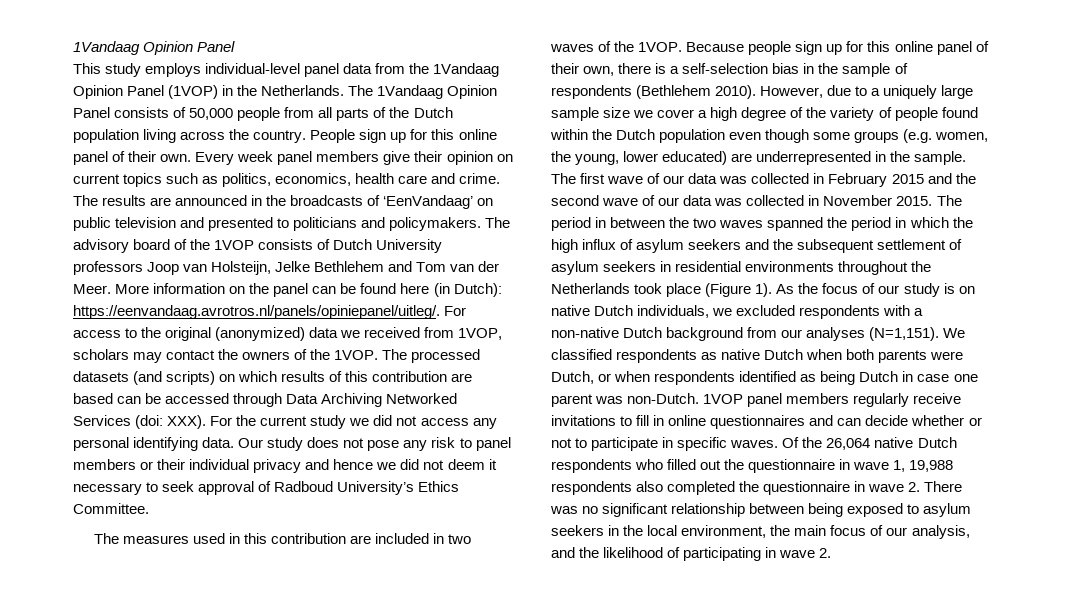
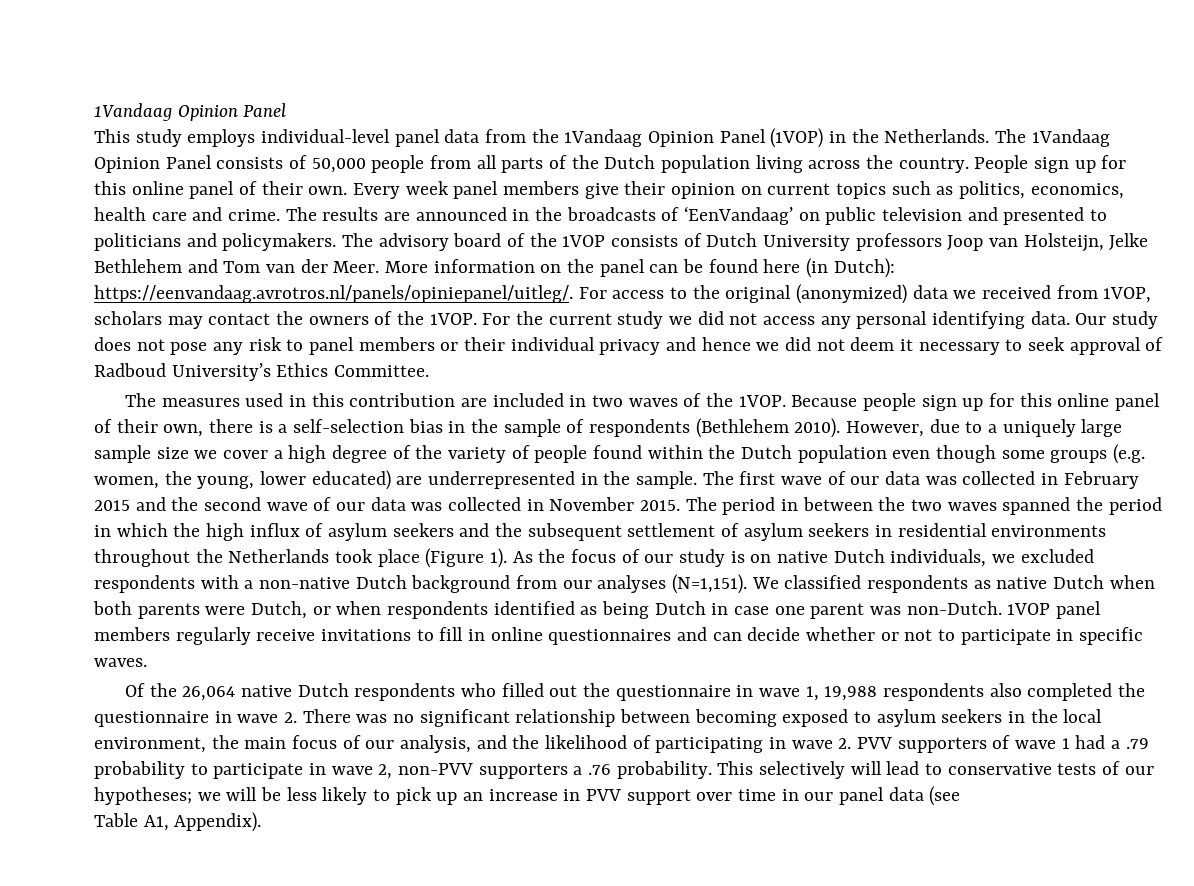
- The processed datasets (and scripts) on which results of this contribution are based can be accessed through Data Archiving Networked Services (doi: XXX).
- 1VOP panel members regularly receive invitations to fill in online questionnaires and can decide whether or not to participate in specific waves. Of the 26,064 native Dutch respondents who filled out the questionnaire in wave 1, 19,988 respondents also completed the questionnaire in wave 2. There was no significant relationship between being exposed to asylum seekers in the local environment, the main focus of our analysis, and the likelihood of participating in wave 2.
+ 1VOP panel members regularly receive invitations to fill in online questionnaires and can decide whether or not to participate in specific waves.
+ Of the 26,064 native Dutch respondents who filled out the questionnaire in wave 1, 19,988 respondents also completed the questionnaire in wave 2. There was no significant relationship between becoming exposed to asylum seekers in the local environment, the main focus of our analysis, and the likelihood of participating in wave 2. PVV supporters of wave 1 had a .79 probability to participate in wave 2, non-PVV supporters a .76 probability. This selectively will lead to conservative tests of our hypotheses; we will be less likely to pick up an increase in PVV support over time in our panel data (see
+ Table A1, Appendix).

